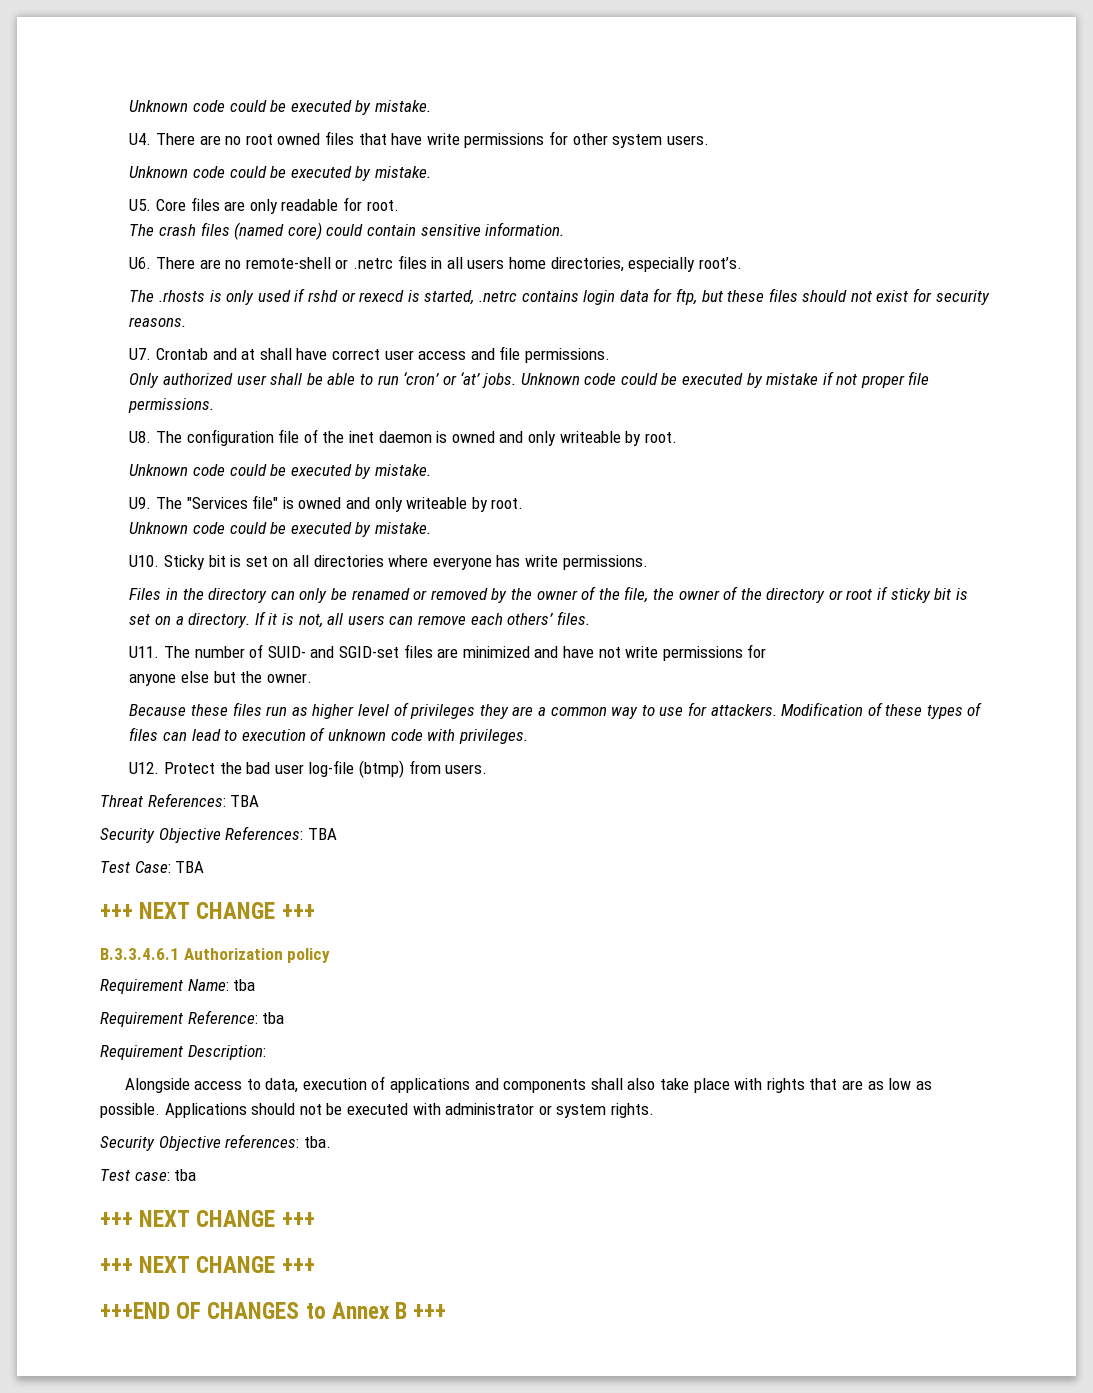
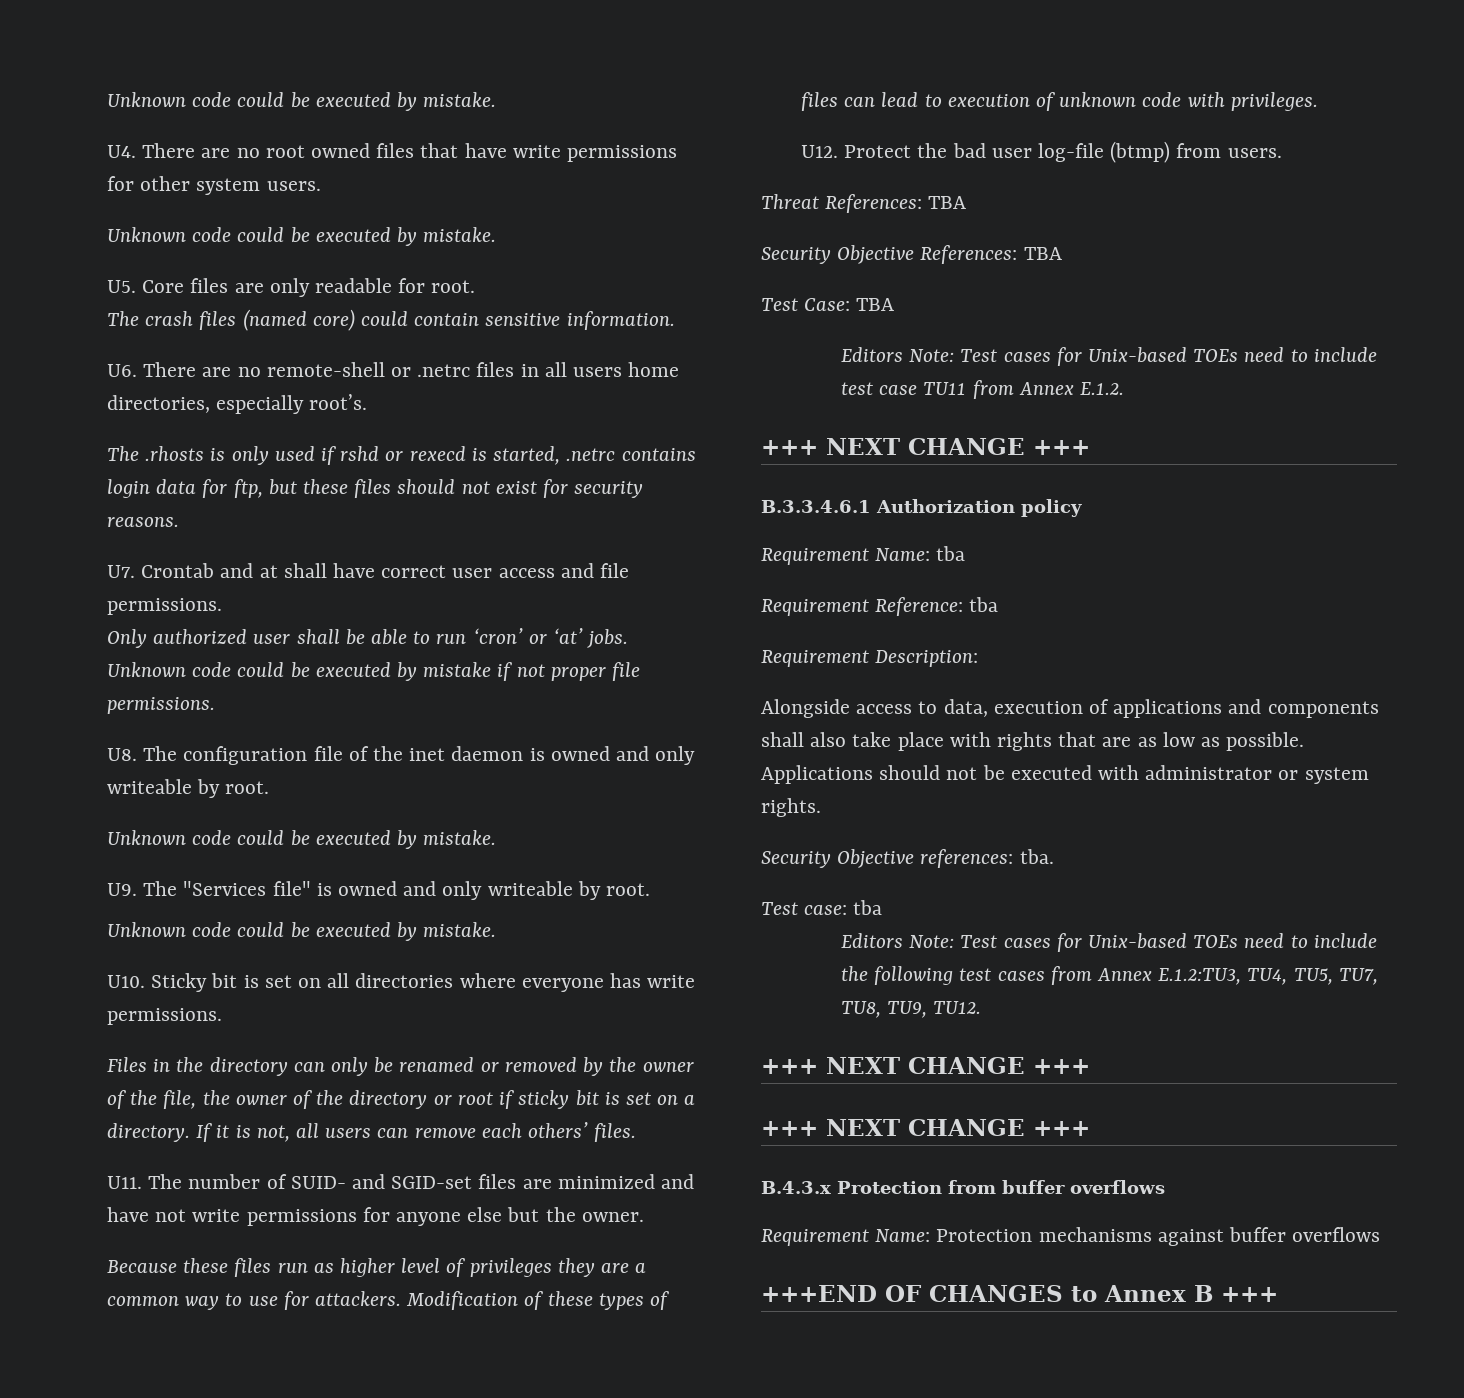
- U11. The number of SUID- and SGID-set files are minimized and have not write permissions for
- anyone else but the owner.
+ U11. The number of SUID- and SGID-set files are minimized and have not write permissions for anyone else but the owner.
+ Editors Note: Test cases for Unix-based TOEs need to include test case TU11 from Annex E.1.2.
+ Editors Note: Test cases for Unix-based TOEs need to include the following test cases from Annex E.1.2:TU3, TU4, TU5, TU7, TU8, TU9, TU12.
+ B.4.3.x Protection from buffer overflows
+ Requirement Name: Protection mechanisms against buffer overflows

